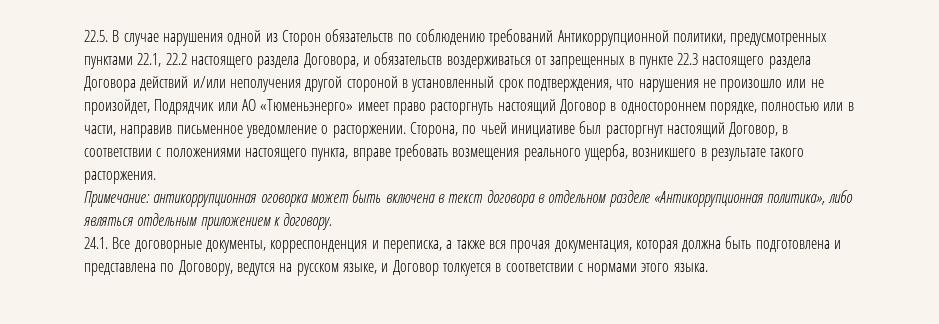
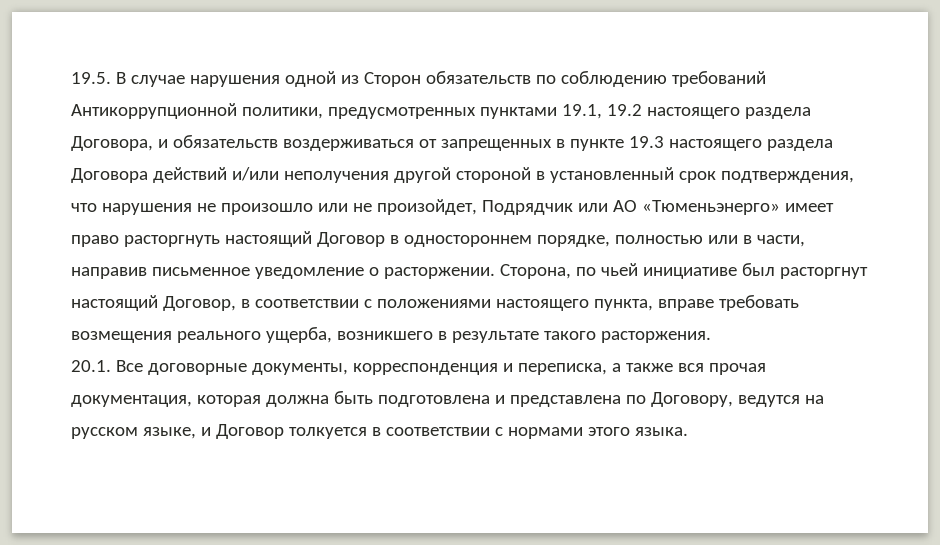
- 22.5. В случае нарушения одной из Сторон обязательств по соблюдению требований Антикоррупционной политики, предусмотренных пунктами 22.1, 22.2 настоящего раздела Договора, и обязательств воздерживаться от запрещенных в пункте 22.3 настоящего раздела Договора действий и/или неполучения другой стороной в установленный срок подтверждения, что нарушения не произошло или не произойдет, Подрядчик или АО «Тюменьэнерго» имеет право расторгнуть настоящий Договор в одностороннем порядке, полностью или в части, направив письменное уведомление о расторжении.
+ 19.5. В случае нарушения одной из Сторон обязательств по соблюдению требований Антикоррупционной политики, предусмотренных пунктами 19.1, 19.2 настоящего раздела Договора, и обязательств воздерживаться от запрещенных в пункте 19.3 настоящего раздела Договора действий и/или неполучения другой стороной в установленный срок подтверждения, что нарушения не произошло или не произойдет, Подрядчик или АО «Тюменьэнерго» имеет право расторгнуть настоящий Договор в одностороннем порядке, полностью или в части, направив письменное уведомление о расторжении.
- Примечание: антикоррупционная оговорка может быть включена в текст договора в отдельном разделе «Антикоррупционная политика», либо являться отдельным приложением к договору.
- 24.1. Все договорные документы, корреспонденция и переписка, а также вся прочая документация, которая должна быть подготовлена и представлена по Договору, ведутся на русском языке, и Договор толкуется в соответствии с нормами этого языка.
+ 20.1. Все договорные документы, корреспонденция и переписка, а также вся прочая документация, которая должна быть подготовлена и представлена по Договору, ведутся на русском языке, и Договор толкуется в соответствии с нормами этого языка.

